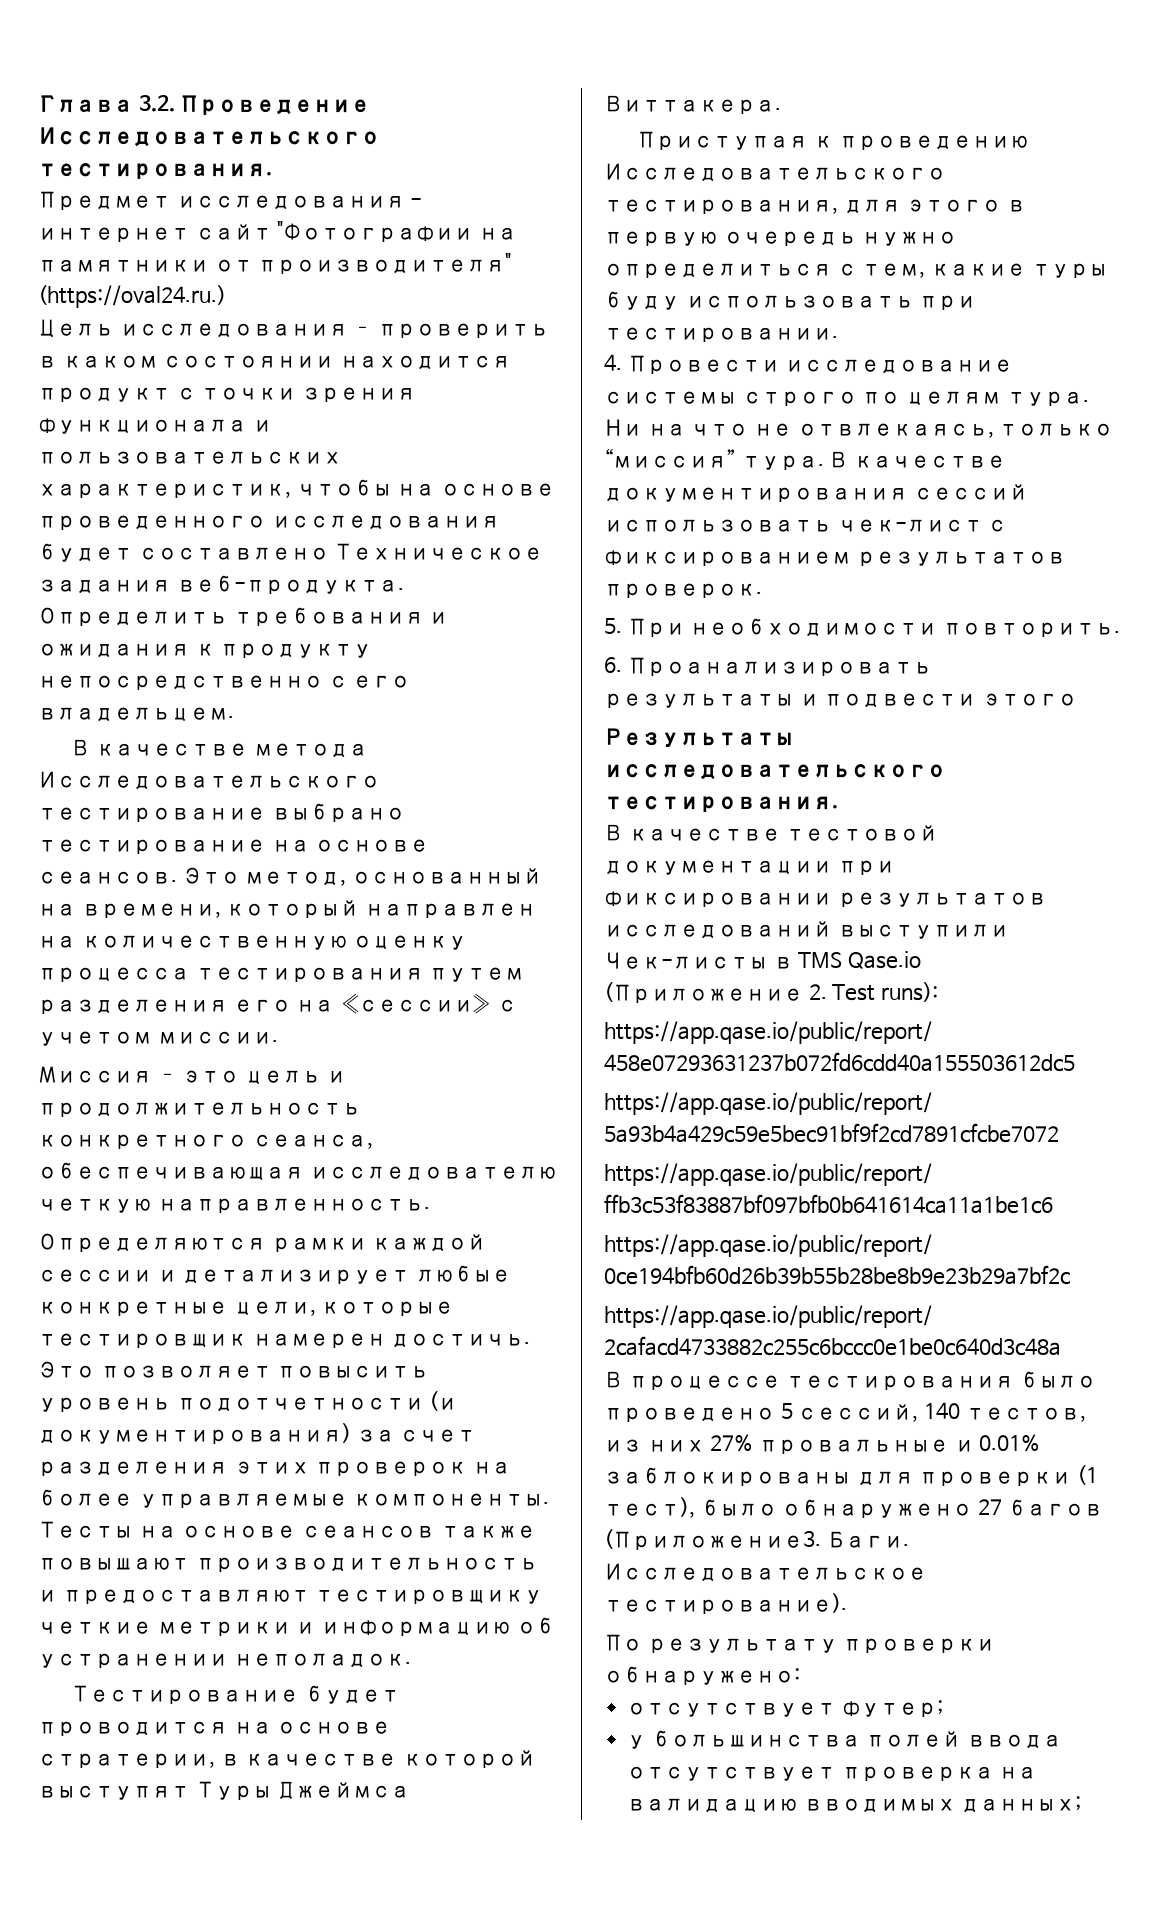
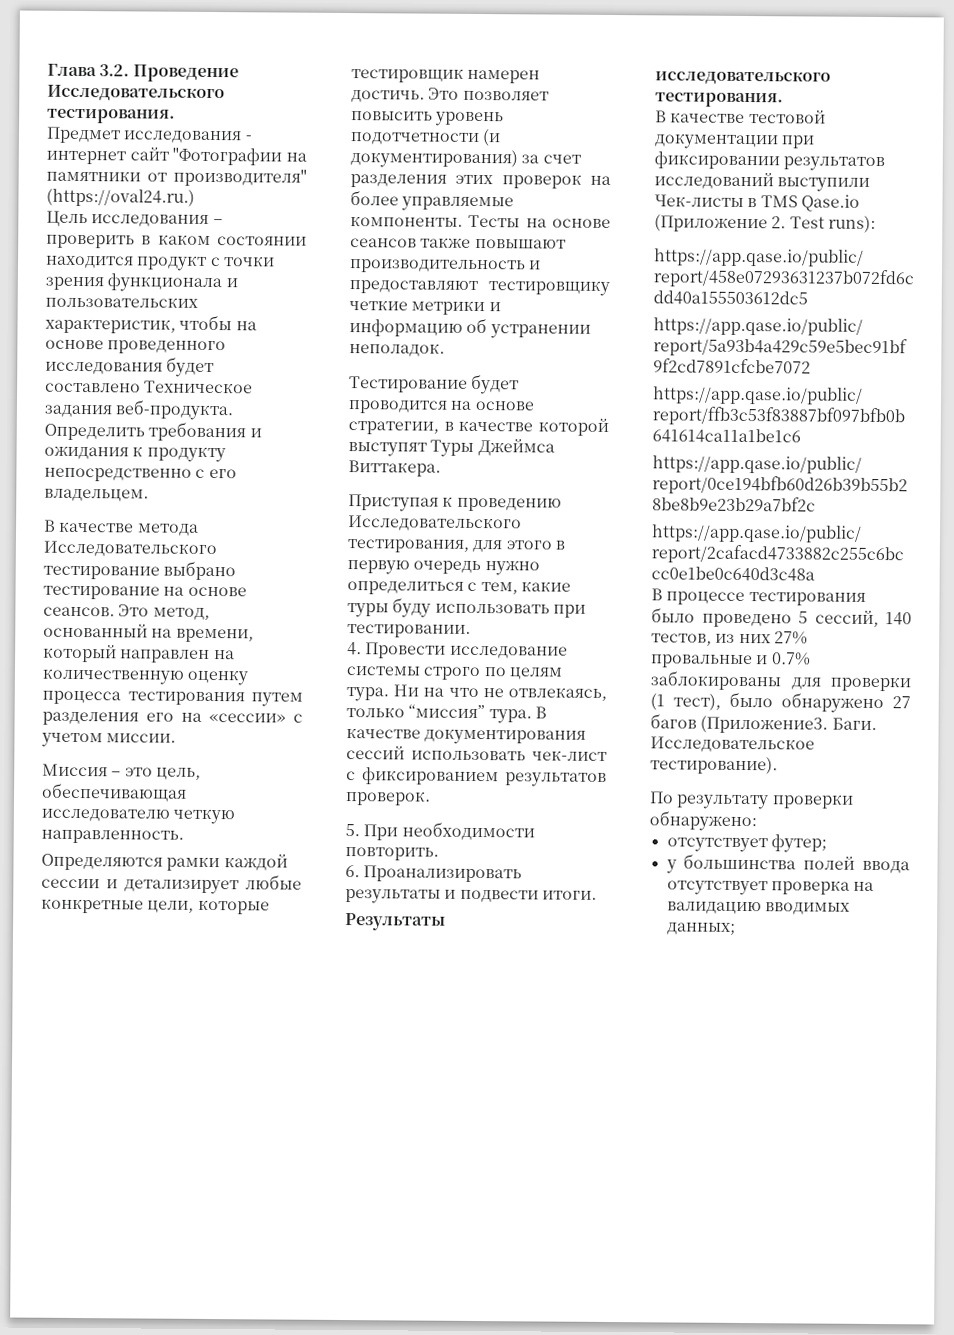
- Миссия – это цель и продолжительность конкретного сеанса, обеспечивающая исследователю четкую направленность.
+ Миссия – это цель, обеспечивающая исследователю четкую направленность.
- Тестирование будет проводится на основе стратерии, в качестве которой выступят Туры Джеймса Виттакера.
+ Тестирование будет проводится на основе стратегии, в качестве которой выступят Туры Джеймса Виттакера.
- 6. Проанализировать результаты и подвести этого
+ 6. Проанализировать результаты и подвести итоги.
- В процессе тестирования было проведено 5 сессий, 140 тестов, из них 27% провальные и 0.01% заблокированы для проверки (1 тест), было обнаружено 27 багов (Приложение3.
+ В процессе тестирования было проведено 5 сессий, 140 тестов, из них 27% провальные и 0.7% заблокированы для проверки (1 тест), было обнаружено 27 багов (Приложение3.

